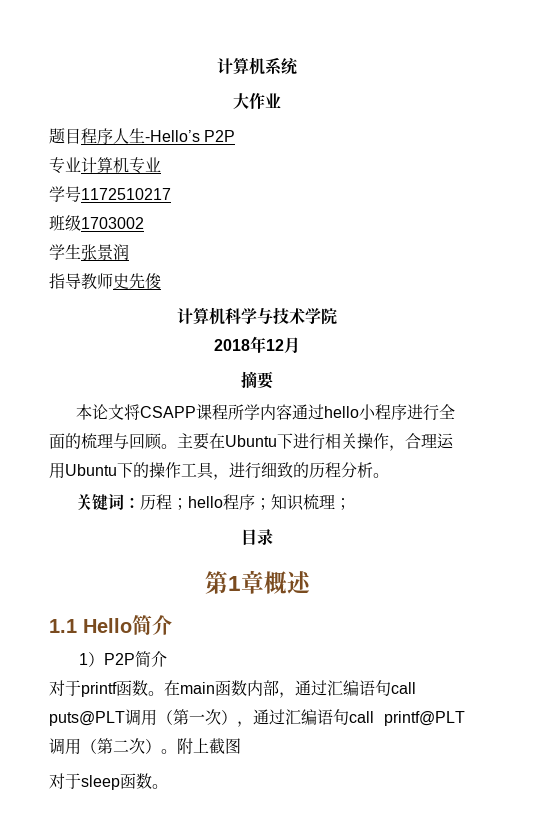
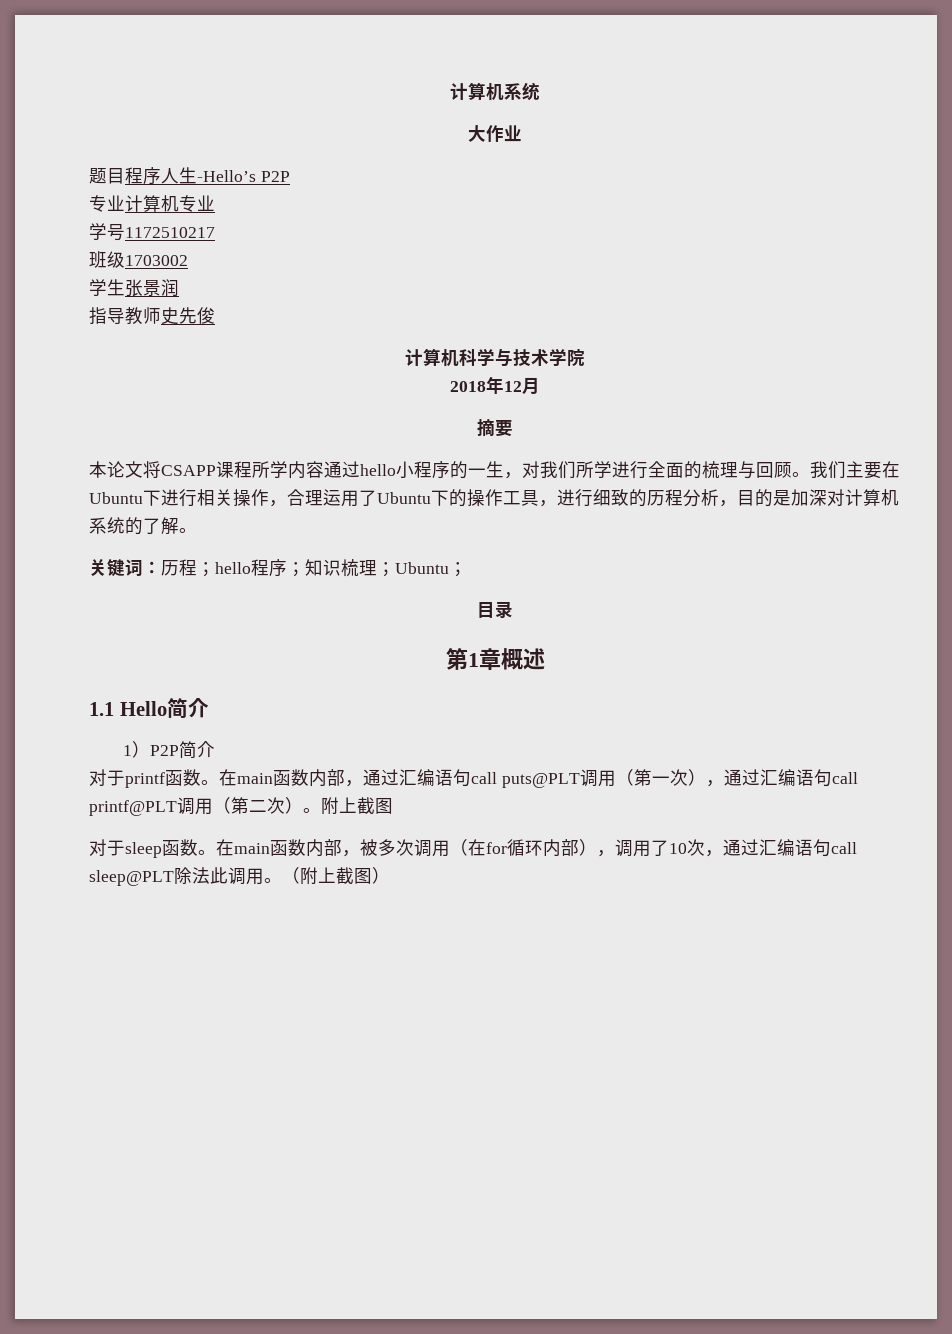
- 本论文将CSAPP课程所学内容通过hello小程序进行全面的梳理与回顾。
+ 本论文将CSAPP课程所学内容通过hello小程序的一生，对我们所学进行全面的梳理与回顾。
- 主要在Ubuntu下进行相关操作，合理运用Ubuntu下的操作工具，进行细致的历程分析。
+ 我们主要在Ubuntu下进行相关操作，合理运用了Ubuntu下的操作工具，进行细致的历程分析，目的是加深对计算机系统的了解。
- 关键词：历程；hello程序；知识梳理；
+ 关键词：历程；hello程序；知识梳理；Ubuntu；
+ 在main函数内部，被多次调用（在for循环内部），调用了10次，通过汇编语句call sleep@PLT除法此调用。（附上截图）

